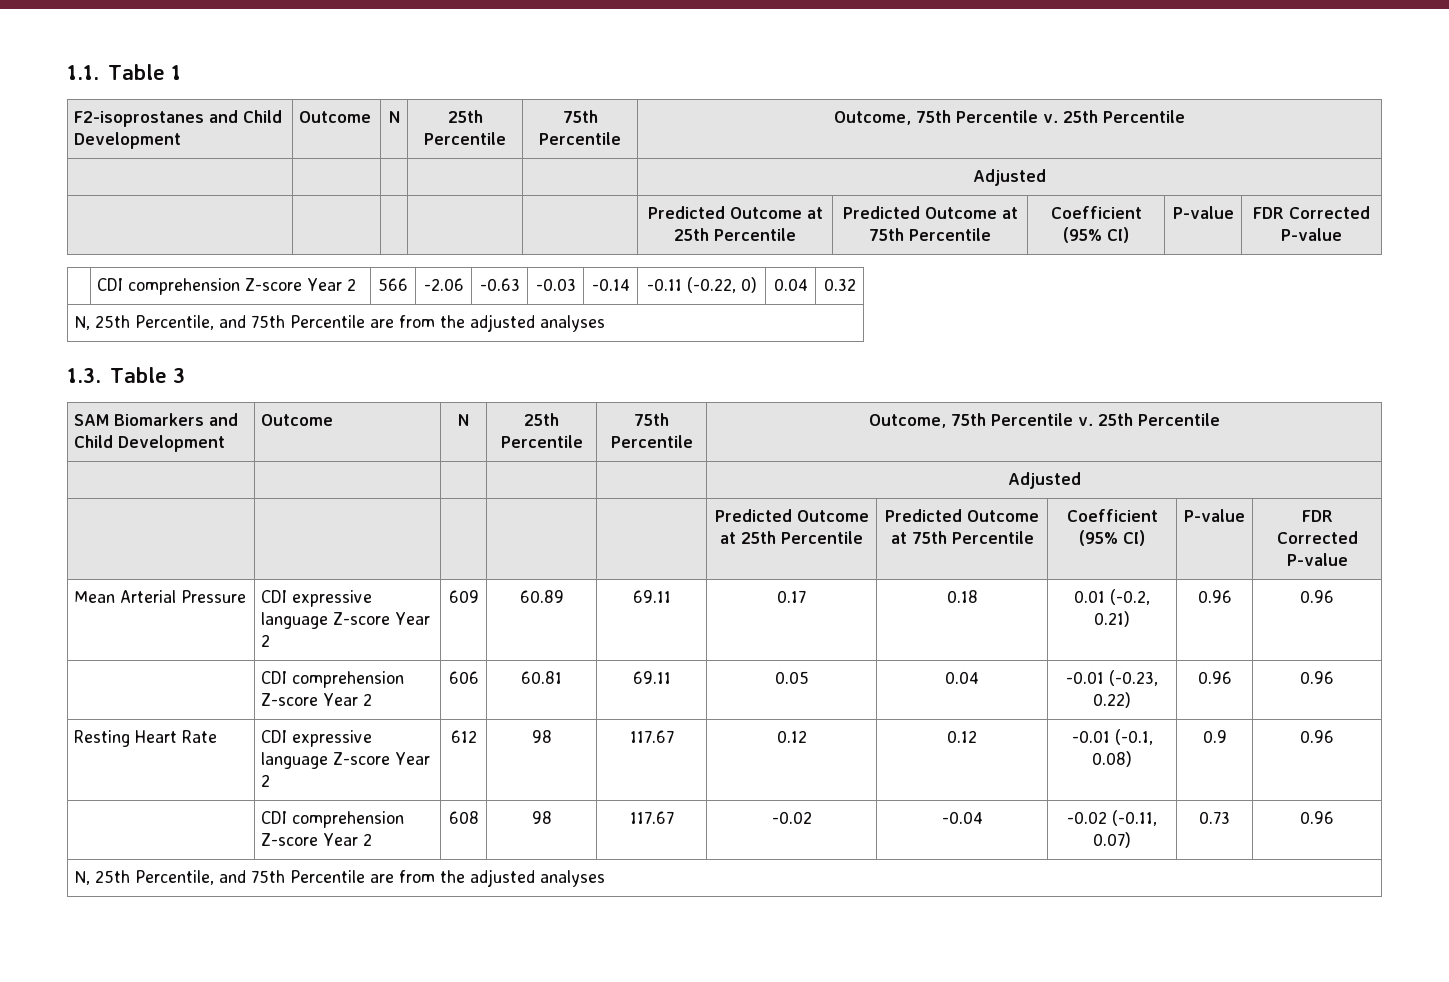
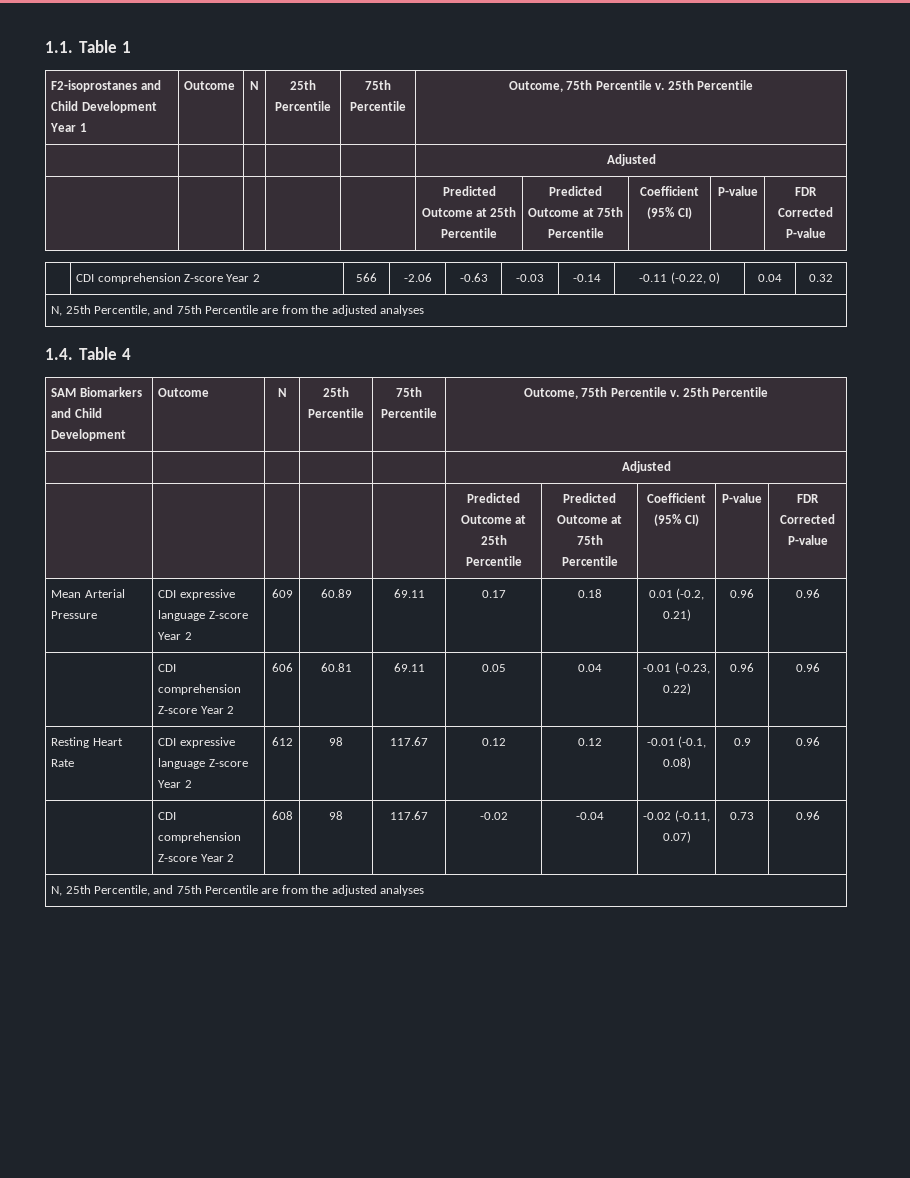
- F2-isoprostanes and Child Development | Outcome | N | 25th Percentile | 75th Percentile | Outcome, 75th Percentile v. 25th Percentile
+ F2-isoprostanes and Child Development Year 1 | Outcome | N | 25th Percentile | 75th Percentile | Outcome, 75th Percentile v. 25th Percentile
- 1.3. Table 3
+ 1.4. Table 4

